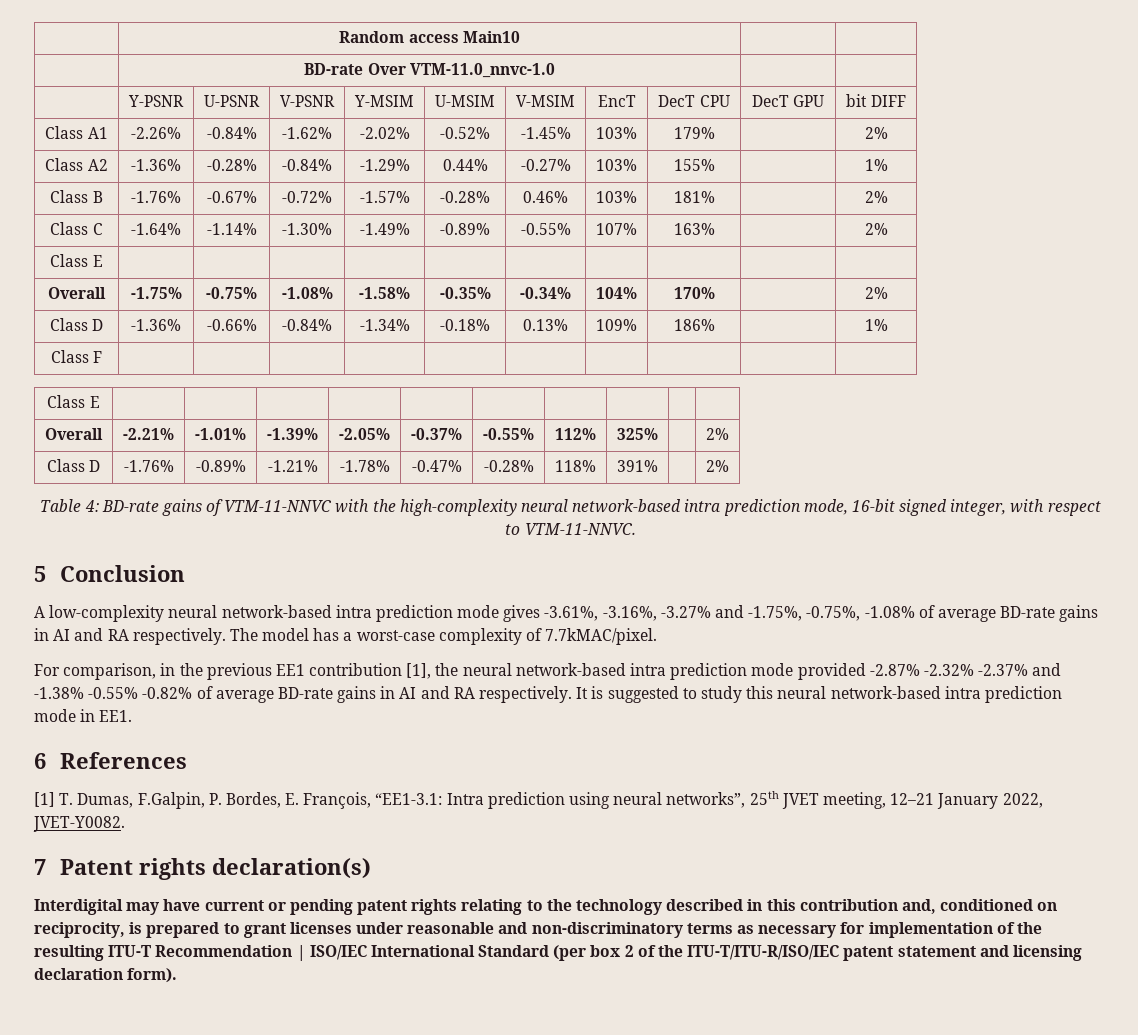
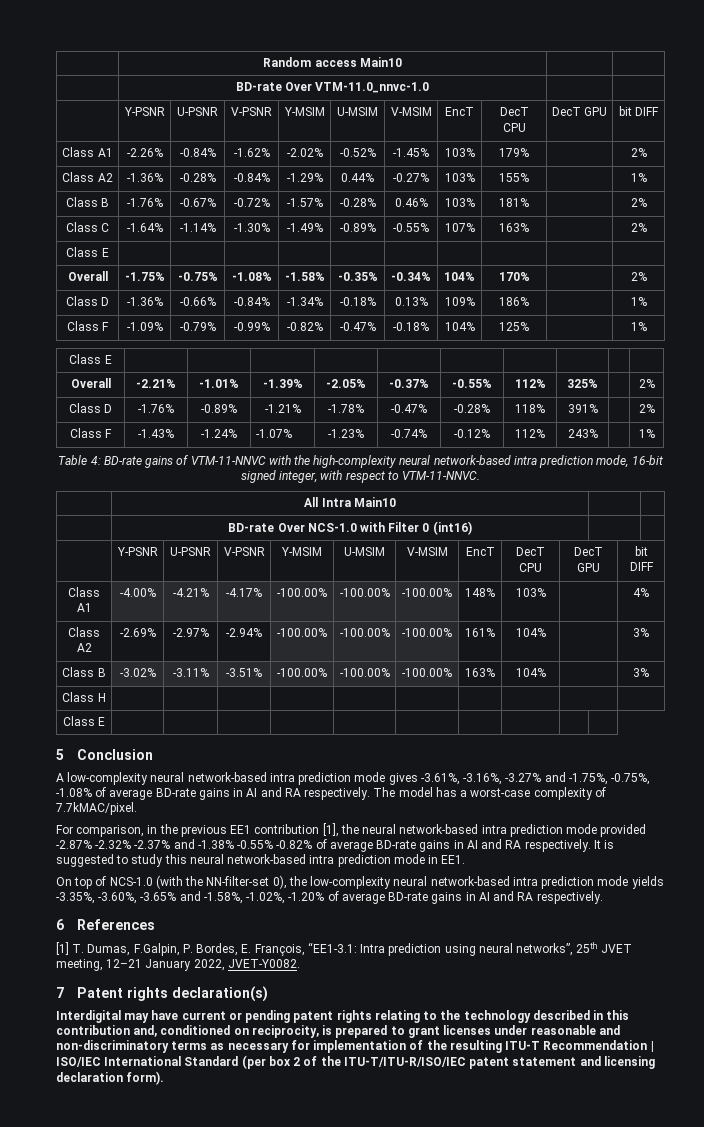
- Class F | | | | | | | | | |
+ Class F | -1.09% | -0.79% | -0.99% | -0.82% | -0.47% | -0.18% | 104% | 125% | | 1%
+ Class F | -1.43% | -1.24% | -1.07% | -1.23% | -0.74% | -0.12% | 112% | 243% | | 1%
+ | All Intra Main10 | |
+ | BD-rate Over NCS-1.0 with Filter 0 (int16) | |
+ | Y-PSNR | U-PSNR | V-PSNR | Y-MSIM | U-MSIM | V-MSIM | EncT | DecT CPU | DecT GPU | bit DIFF
+ Class A1 | -4.00% | -4.21% | -4.17% | -100.00% | -100.00% | -100.00% | 148% | 103% | | 4%
+ Class A2 | -2.69% | -2.97% | -2.94% | -100.00% | -100.00% | -100.00% | 161% | 104% | | 3%
+ Class B | -3.02% | -3.11% | -3.51% | -100.00% | -100.00% | -100.00% | 163% | 104% | | 3%
+ Class H | | | | | | | | | |
+ Class E | | | | | | | | | |
+ On top of NCS-1.0 (with the NN-filter-set 0), the low-complexity neural network-based intra prediction mode yields -3.35%, -3.60%, -3.65% and -1.58%, -1.02%, -1.20% of average BD-rate gains in AI and RA respectively.

